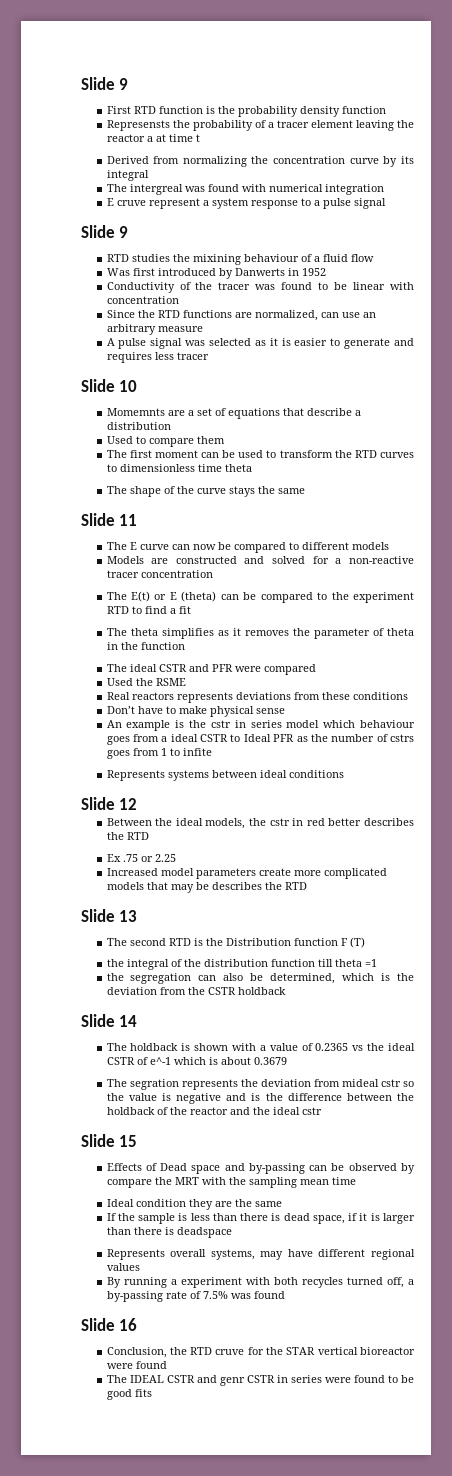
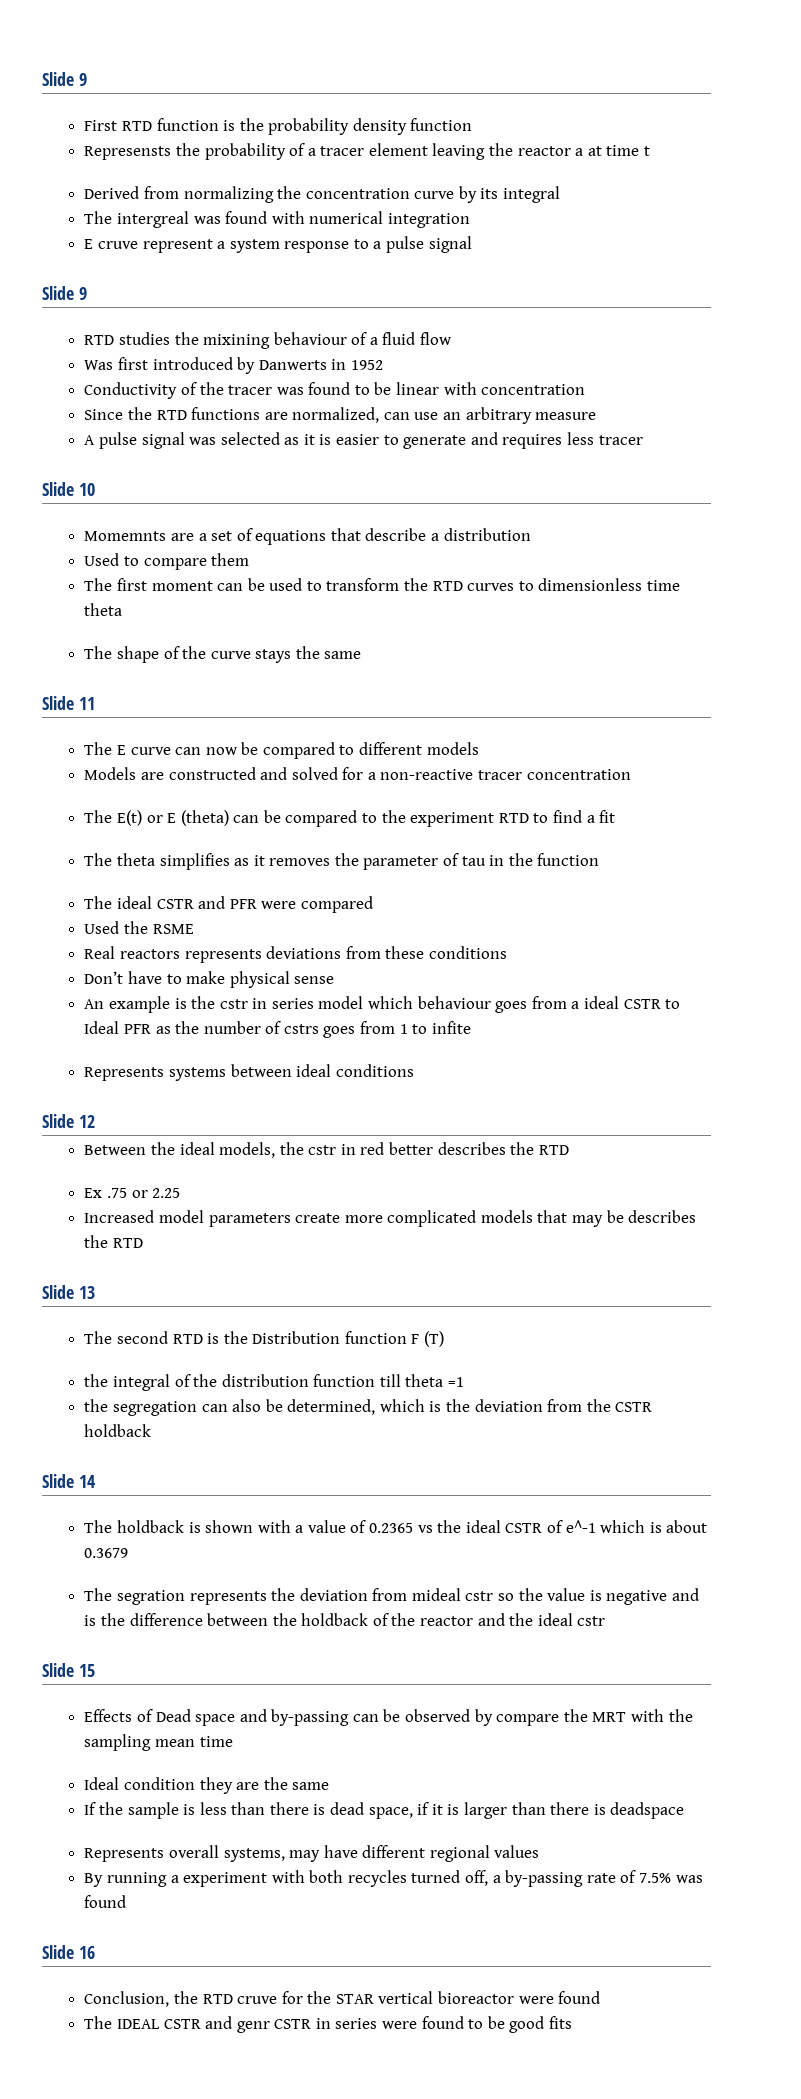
- The theta simplifies as it removes the parameter of theta in the function
+ The theta simplifies as it removes the parameter of tau in the function

